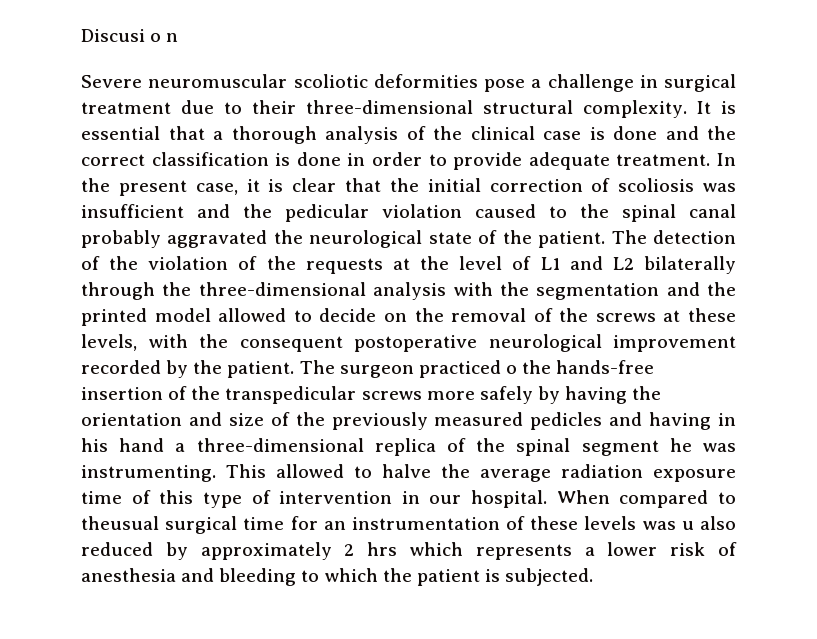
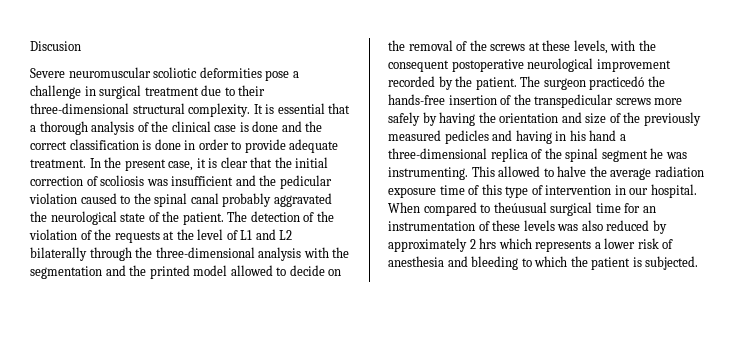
- Discusi o n
+ Discusion
- The surgeon practiced o the hands-free insertion of the transpedicular screws more safely by having the orientation and size of the previously measured pedicles and having in his hand a three-dimensional replica of the spinal segment he was instrumenting.
+ The surgeon practicedó the hands-free insertion of the transpedicular screws more safely by having the orientation and size of the previously measured pedicles and having in his hand a three-dimensional replica of the spinal segment he was instrumenting.
- When compared to theusual surgical time for an instrumentation of these levels was u also reduced by approximately 2 hrs which represents a lower risk of anesthesia and bleeding to which the patient is subjected.
+ When compared to theúusual surgical time for an instrumentation of these levels was also reduced by approximately 2 hrs which represents a lower risk of anesthesia and bleeding to which the patient is subjected.

